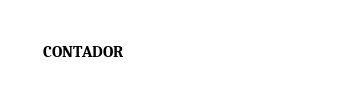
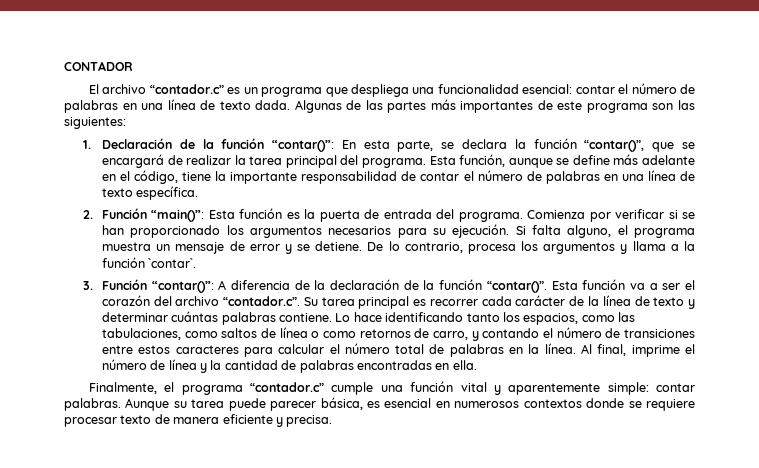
+ El archivo “contador.c” es un programa que despliega una funcionalidad esencial: contar el número de palabras en una línea de texto dada. Algunas de las partes más importantes de este programa son las siguientes:
+ 1. Declaración de la función “contar()”: En esta parte, se declara la función “contar()”, que se encargará de realizar la tarea principal del programa. Esta función, aunque se define más adelante en el código, tiene la importante responsabilidad de contar el número de palabras en una línea de texto específica.
+ 2. Función “main()”: Esta función es la puerta de entrada del programa. Comienza por verificar si se han proporcionado los argumentos necesarios para su ejecución. Si falta alguno, el programa muestra un mensaje de error y se detiene. De lo contrario, procesa los argumentos y llama a la función `contar`.
+ 3. Función “contar()”: A diferencia de la declaración de la función “contar()”. Esta función va a ser el corazón del archivo “contador.c”. Su tarea principal es recorrer cada carácter de la línea de texto y determinar cuántas palabras contiene. Lo hace identificando tanto los espacios, como las tabulaciones, como saltos de línea o como retornos de carro, y contando el número de transiciones entre estos caracteres para calcular el número total de palabras en la línea. Al final, imprime el número de línea y la cantidad de palabras encontradas en ella.
+ Finalmente, el programa “contador.c” cumple una función vital y aparentemente simple: contar palabras. Aunque su tarea puede parecer básica, es esencial en numerosos contextos donde se requiere procesar texto de manera eficiente y precisa.

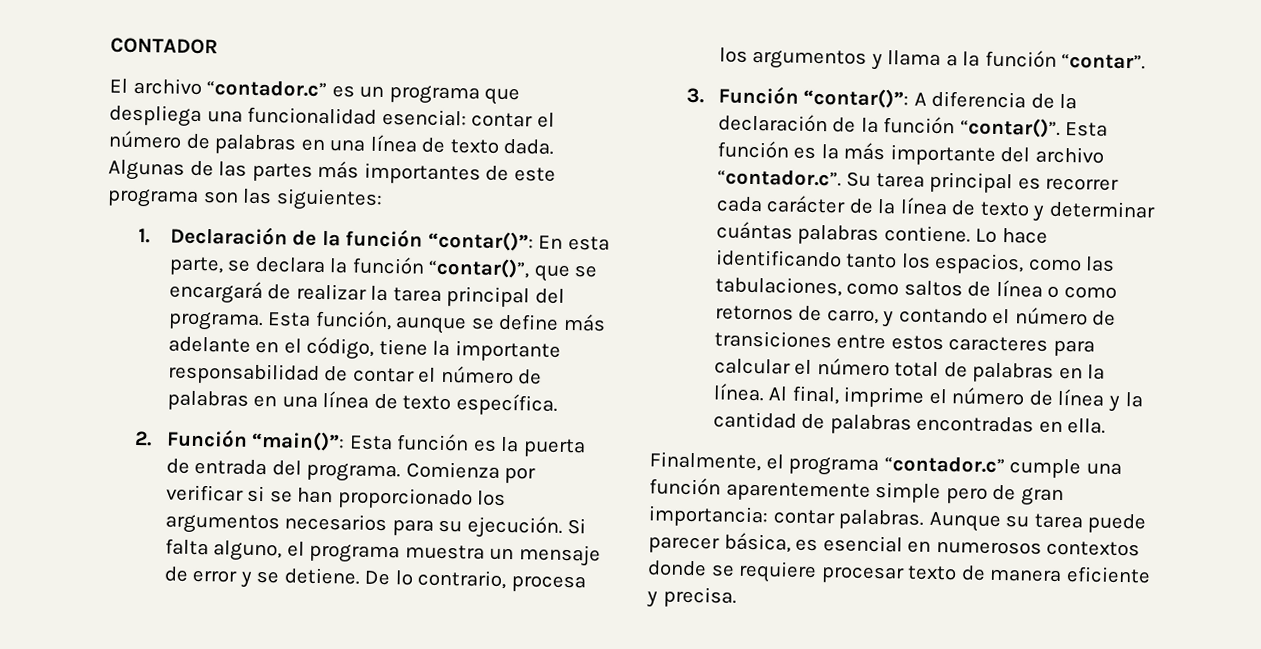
- De lo contrario, procesa los argumentos y llama a la función `contar`.
+ De lo contrario, procesa los argumentos y llama a la función “contar”.
- Esta función va a ser el corazón del archivo “contador.c”. Su tarea principal es recorrer cada carácter de la línea de texto y determinar cuántas palabras contiene.
+ Esta función es la más importante del archivo “contador.c”. Su tarea principal es recorrer cada carácter de la línea de texto y determinar cuántas palabras contiene.
- Finalmente, el programa “contador.c” cumple una función vital y aparentemente simple: contar palabras.
+ Finalmente, el programa “contador.c” cumple una función aparentemente simple pero de gran importancia: contar palabras.

